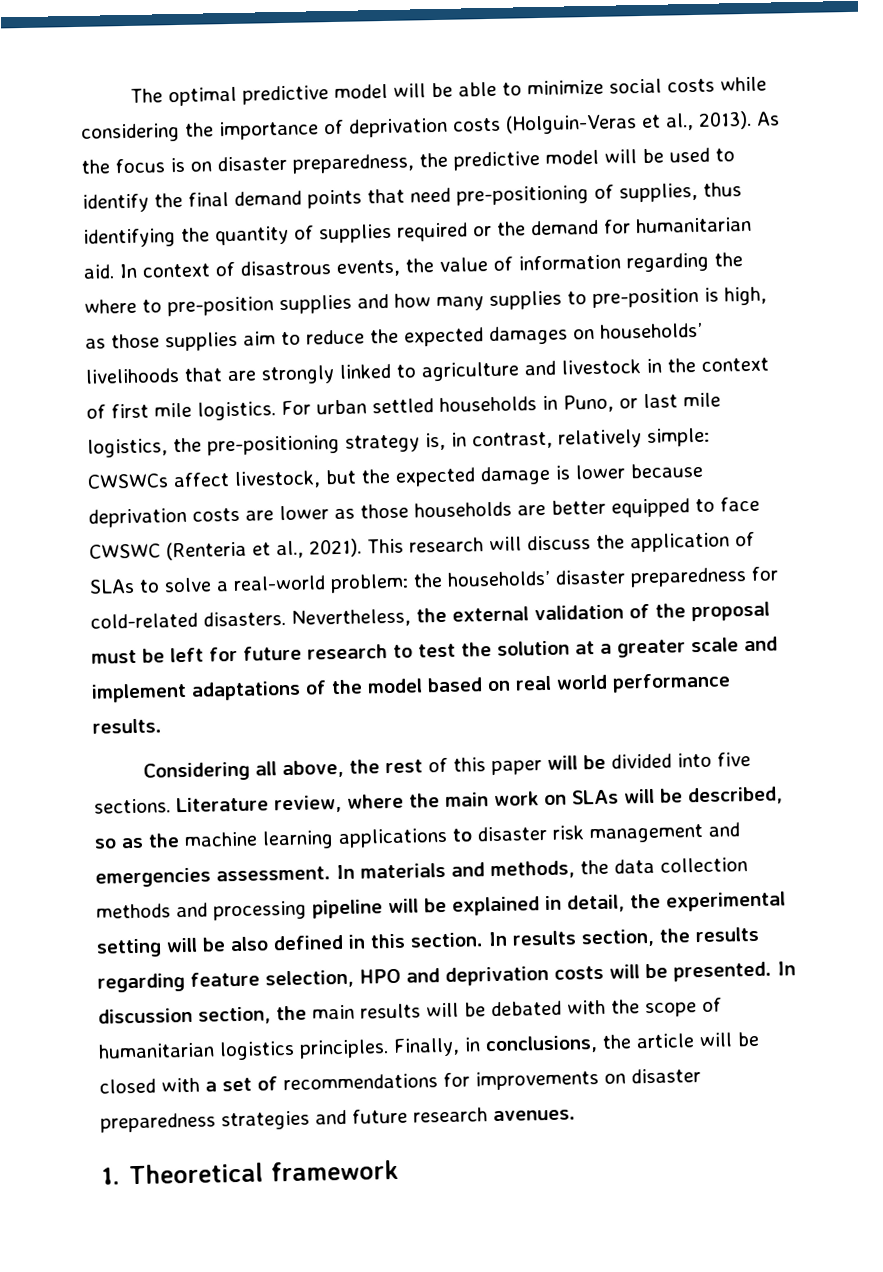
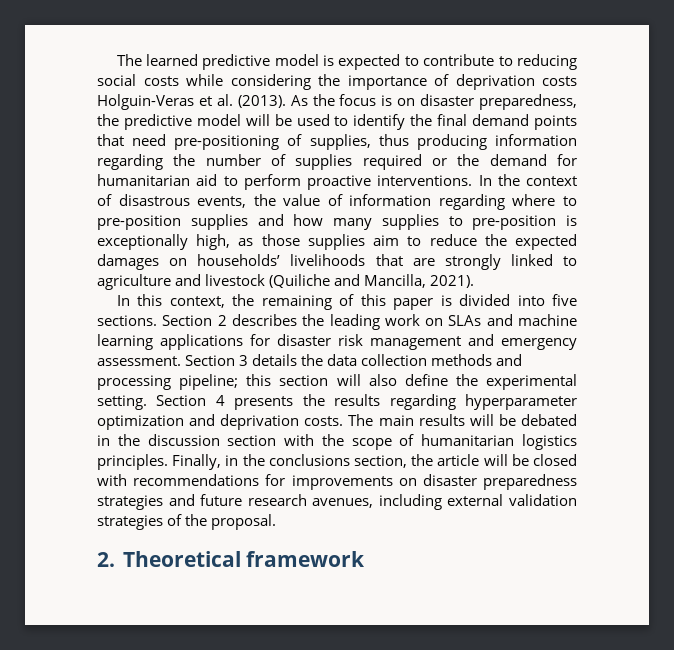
- The optimal predictive model will be able to minimize social costs while considering the importance of deprivation costs (Holguin-Veras et al., 2013).
+ The learned predictive model is expected to contribute to reducing social costs while considering the importance of deprivation costs Holguin-Veras et al. (2013).
- As the focus is on disaster preparedness, the predictive model will be used to identify the final demand points that need pre-positioning of supplies, thus identifying the quantity of supplies required or the demand for humanitarian aid. In context of disastrous events, the value of information regarding the where to pre-position supplies and how many supplies to pre-position is high, as those supplies aim to reduce the expected damages on households’ livelihoods that are strongly linked to agriculture and livestock in the context of first mile logistics. For urban settled households in Puno, or last mile logistics, the pre-positioning strategy is, in contrast, relatively simple: CWSWCs affect livestock, but the expected damage is lower because deprivation costs are lower as those households are better equipped to face CWSWC (Renteria et al., 2021). This research will discuss the application of SLAs to solve a real-world problem: the households’ disaster preparedness for cold-related disasters. Nevertheless, the external validation of the proposal must be left for future research to test the solution at a greater scale and implement adaptations of the model based on real world performance results.
- Considering all above, the rest of this paper will be divided into five sections.
+ As the focus is on disaster preparedness, the predictive model will be used to identify the final demand points that need pre-positioning of supplies, thus producing information regarding the number of supplies required or the demand for humanitarian aid to perform proactive interventions. In the context of disastrous events, the value of information regarding where to pre-position supplies and how many supplies to pre-position is exceptionally high, as those supplies aim to reduce the expected damages on households’ livelihoods that are strongly linked to agriculture and livestock (Quiliche and Mancilla, 2021).
+ In this context, the remaining of this paper is divided into five sections.
- Literature review, where the main work on SLAs will be described, so as the machine learning applications to disaster risk management and emergencies assessment. In materials and methods, the data collection methods and processing pipeline will be explained in detail, the experimental setting will be also defined in this section. In results section, the results regarding feature selection, HPO and deprivation costs will be presented. In discussion section, the main results will be debated with the scope of humanitarian logistics principles.
+ Section 2 describes the leading work on SLAs and machine learning applications for disaster risk management and emergency assessment. Section 3 details the data collection methods and processing pipeline; this section will also define the experimental setting. Section 4 presents the results regarding hyperparameter optimization and deprivation costs. The main results will be debated in the discussion section with the scope of humanitarian logistics principles.
- Finally, in conclusions, the article will be closed with a set of recommendations for improvements on disaster preparedness strategies and future research avenues.
- 1. Theoretical framework
+ Finally, in the conclusions section, the article will be closed with recommendations for improvements on disaster preparedness strategies and future research avenues, including external validation strategies of the proposal.
+ 2. Theoretical framework

